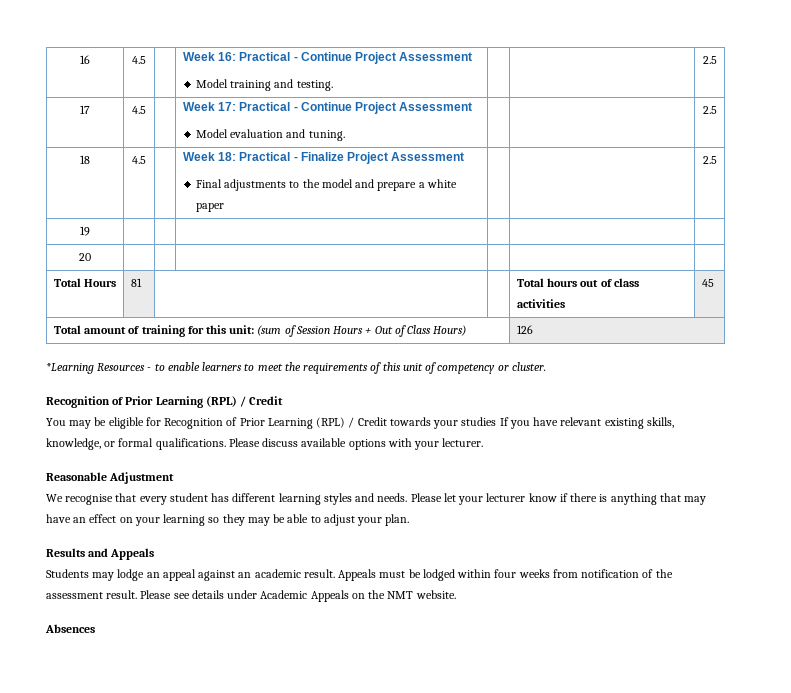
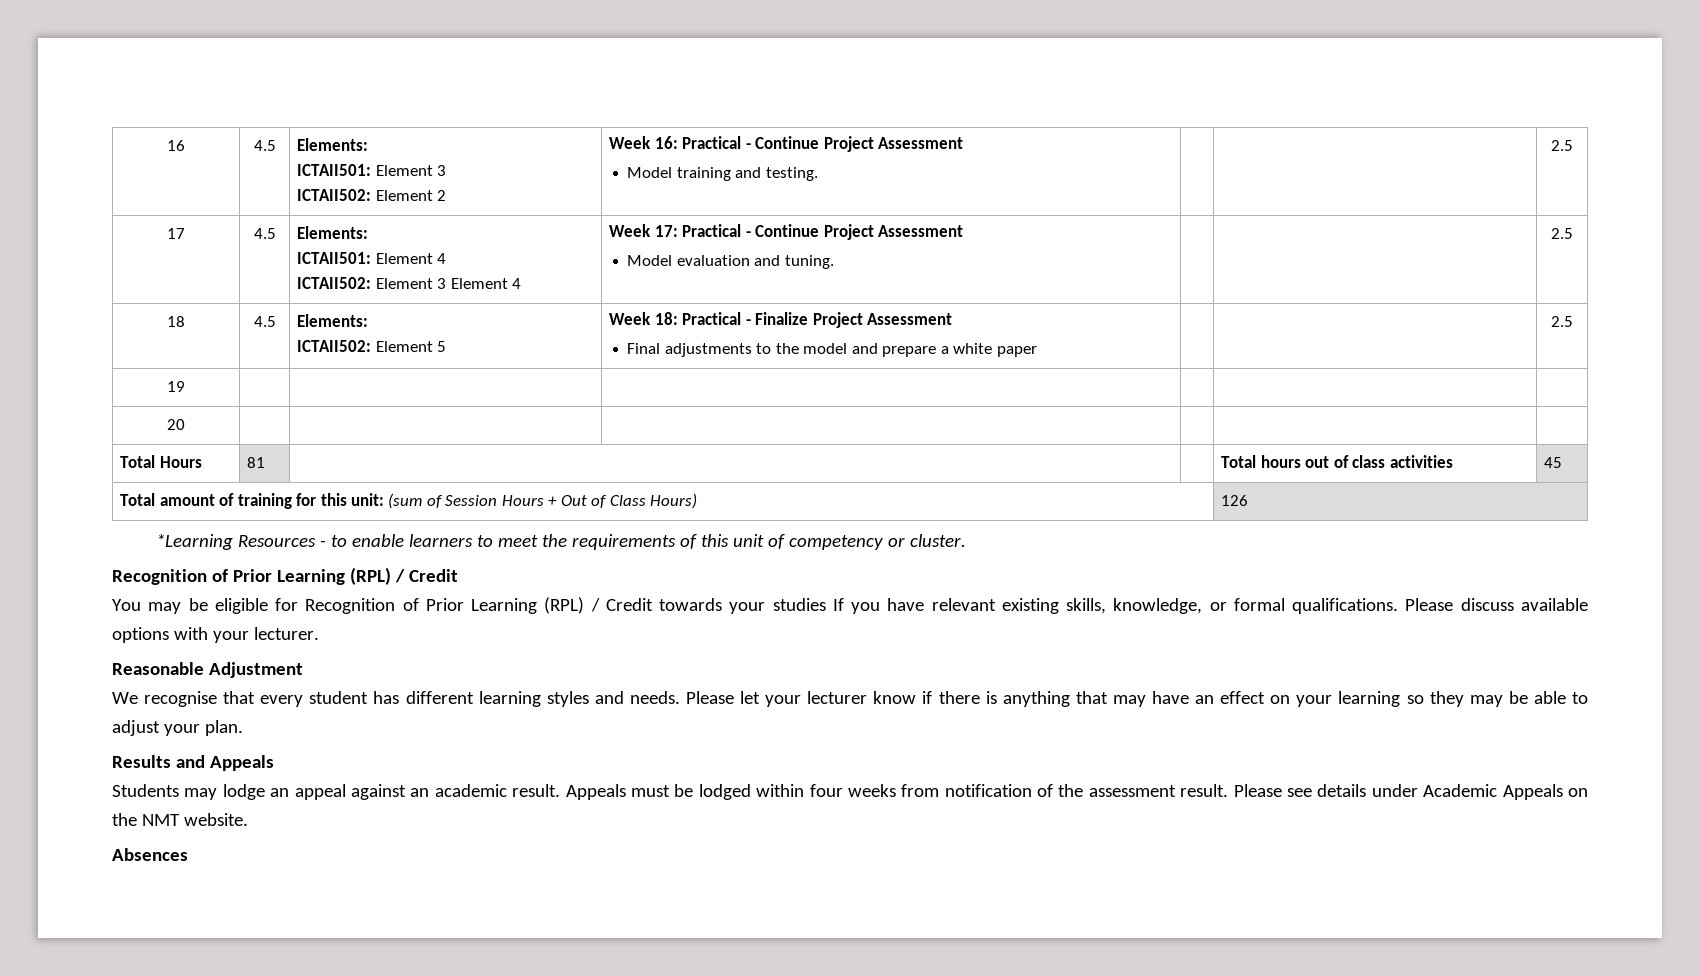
- 16 | 4.5 | | Week 16: Practical - Continue Project Assessment
+ 16 | 4.5 | Elements:
+ ICTAII501: Element 3
+ ICTAII502: Element 2 | Week 16: Practical - Continue Project Assessment
- 17 | 4.5 | | Week 17: Practical - Continue Project Assessment
+ 17 | 4.5 | Elements:
+ ICTAII501: Element 4
+ ICTAII502: Element 3 Element 4 | Week 17: Practical - Continue Project Assessment
- 18 | 4.5 | | Week 18: Practical - Finalize Project Assessment
+ 18 | 4.5 | Elements:
+ ICTAII502: Element 5 | Week 18: Practical - Finalize Project Assessment

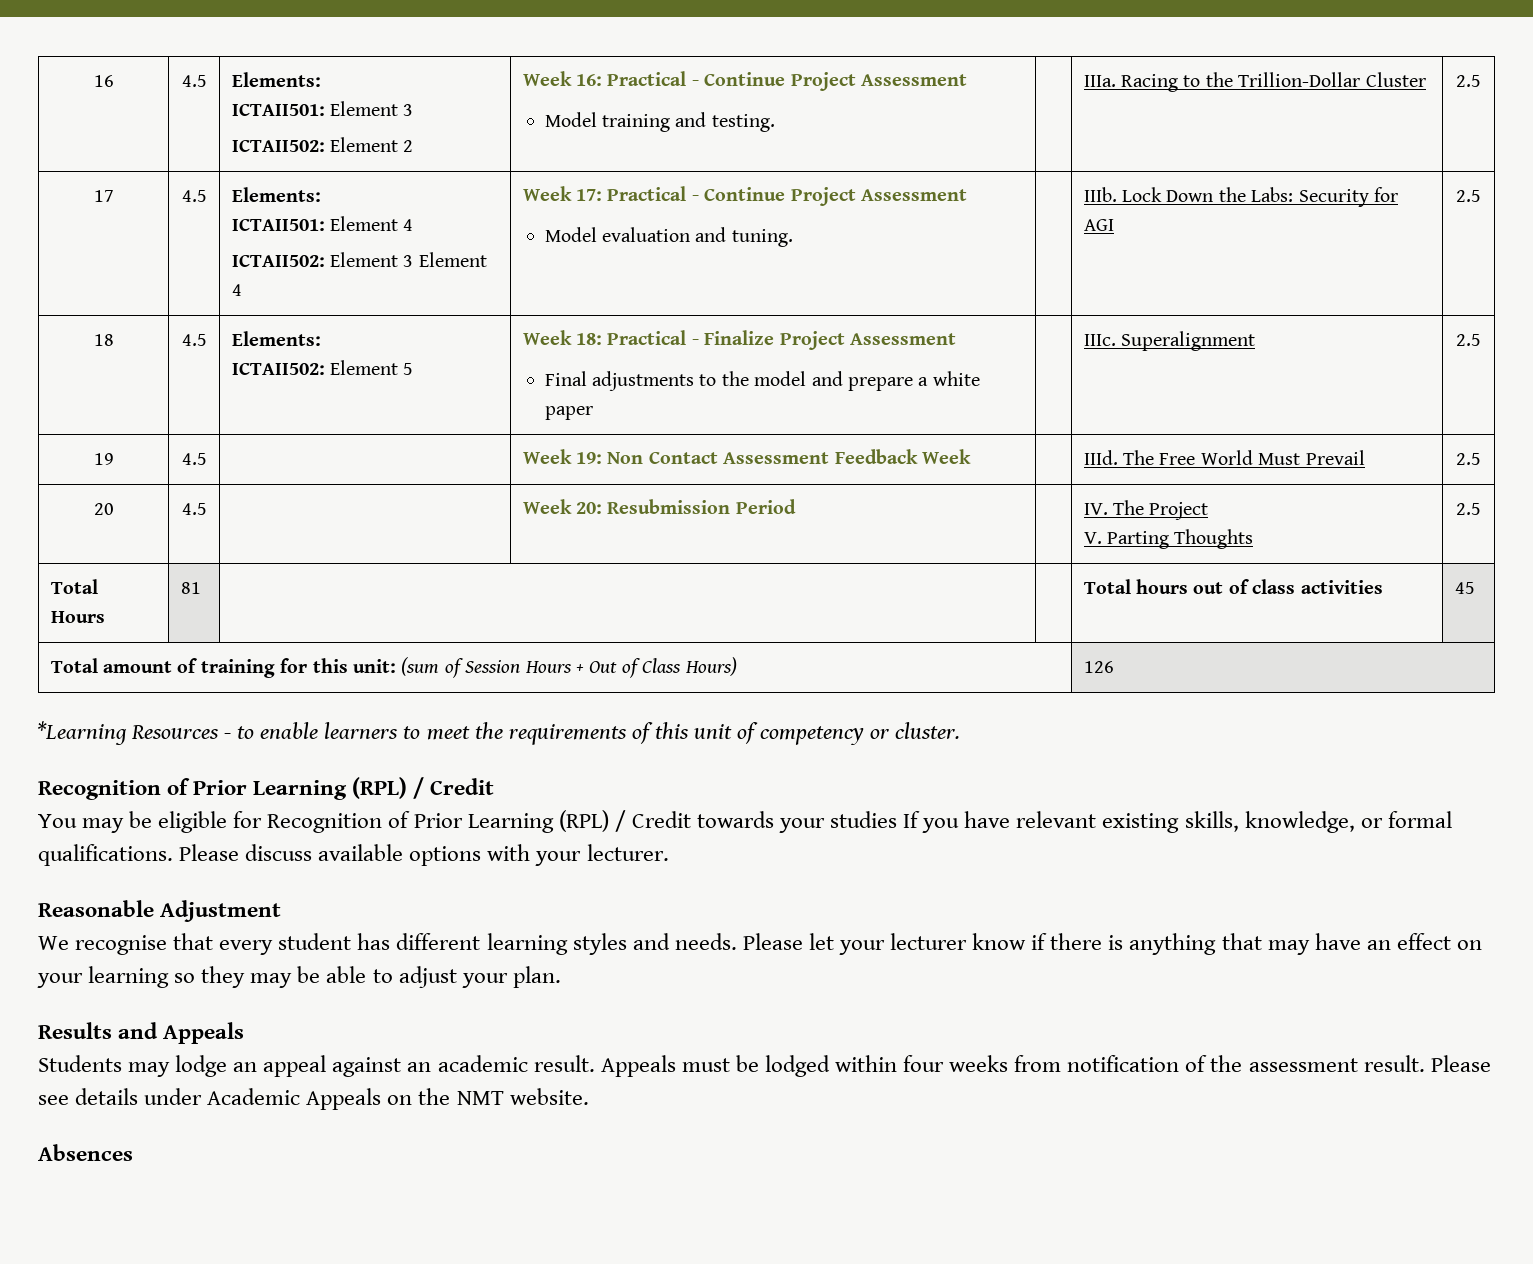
  16 | 4.5 | Elements:
  ICTAII501: Element 3
  ICTAII502: Element 2 | Week 16: Practical - Continue Project Assessment
- Model training and testing. | | | 2.5
+ Model training and testing. | | IIIa. Racing to the Trillion-Dollar Cluster | 2.5
  17 | 4.5 | Elements:
  ICTAII501: Element 4
  ICTAII502: Element 3 Element 4 | Week 17: Practical - Continue Project Assessment
- Model evaluation and tuning. | | | 2.5
+ Model evaluation and tuning. | | IIIb. Lock Down the Labs: Security for AGI | 2.5
  18 | 4.5 | Elements:
  ICTAII502: Element 5 | Week 18: Practical - Finalize Project Assessment
- Final adjustments to the model and prepare a white paper | | | 2.5
+ Final adjustments to the model and prepare a white paper | | IIIc. Superalignment | 2.5
- 19 | | | | | |
- 20 | | | | | |
+ 19 | 4.5 | | Week 19: Non Contact Assessment Feedback Week | | IIId. The Free World Must Prevail | 2.5
+ 20 | 4.5 | | Week 20: Resubmission Period | | IV. The Project
+ V. Parting Thoughts | 2.5

